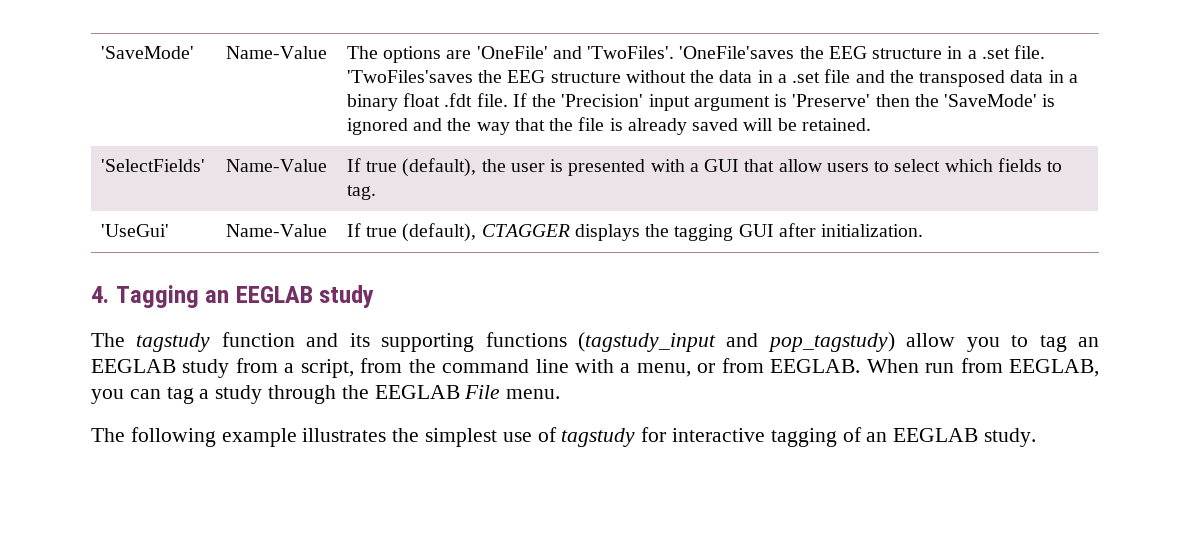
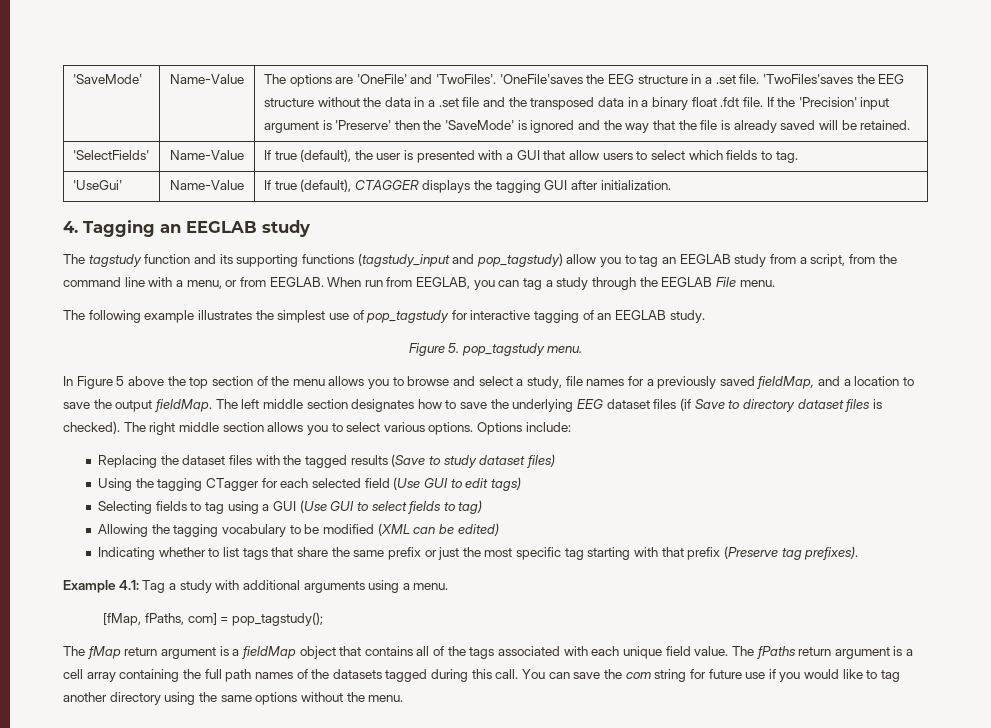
- The following example illustrates the simplest use of tagstudy for interactive tagging of an EEGLAB study.
+ The following example illustrates the simplest use of pop_tagstudy for interactive tagging of an EEGLAB study.
+ Figure 5. pop_tagstudy menu.
+ In Figure 5 above the top section of the menu allows you to browse and select a study, file names for a previously saved fieldMap, and a location to save the output fieldMap. The left middle section designates how to save the underlying EEG dataset files (if Save to directory dataset files is checked). The right middle section allows you to select various options. Options include:
+ Replacing the dataset files with the tagged results (Save to study dataset files)
+ Using the tagging CTagger for each selected field (Use GUI to edit tags)
+ Selecting fields to tag using a GUI (Use GUI to select fields to tag)
+ Allowing the tagging vocabulary to be modified (XML can be edited)
+ Indicating whether to list tags that share the same prefix or just the most specific tag starting with that prefix (Preserve tag prefixes).
+ Example 4.1: Tag a study with additional arguments using a menu.
+ [fMap, fPaths, com] = pop_tagstudy();
+ The fMap return argument is a fieldMap object that contains all of the tags associated with each unique field value. The fPaths return argument is a cell array containing the full path names of the datasets tagged during this call. You can save the com string for future use if you would like to tag another directory using the same options without the menu.

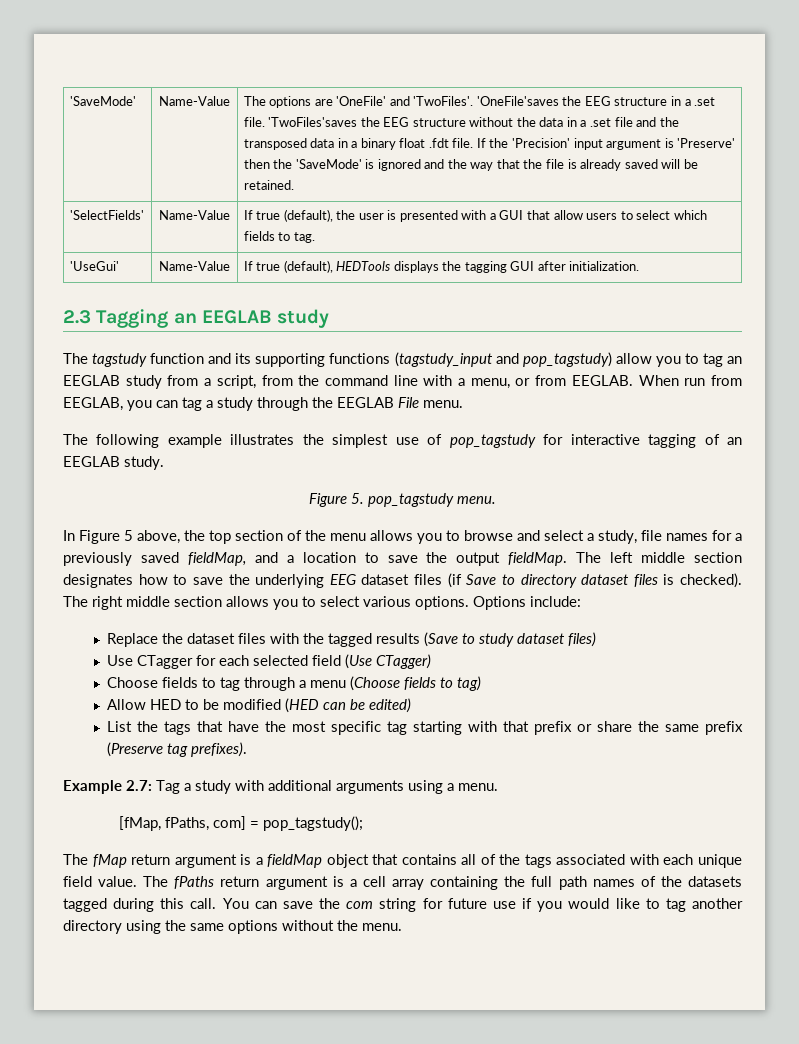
- 'UseGui' | Name-Value | If true (default), CTAGGER displays the tagging GUI after initialization.
+ 'UseGui' | Name-Value | If true (default), HEDTools displays the tagging GUI after initialization.
- 4. Tagging an EEGLAB study
+ 2.3 Tagging an EEGLAB study
- In Figure 5 above the top section of the menu allows you to browse and select a study, file names for a previously saved fieldMap, and a location to save the output fieldMap.
+ In Figure 5 above, the top section of the menu allows you to browse and select a study, file names for a previously saved fieldMap, and a location to save the output fieldMap.
- Replacing the dataset files with the tagged results (Save to study dataset files)
+ Replace the dataset files with the tagged results (Save to study dataset files)
- Using the tagging CTagger for each selected field (Use GUI to edit tags)
- Selecting fields to tag using a GUI (Use GUI to select fields to tag)
+ Use CTagger for each selected field (Use CTagger)
+ Choose fields to tag through a menu (Choose fields to tag)
- Allowing the tagging vocabulary to be modified (XML can be edited)
+ Allow HED to be modified (HED can be edited)
- Indicating whether to list tags that share the same prefix or just the most specific tag starting with that prefix (Preserve tag prefixes).
+ List the tags that have the most specific tag starting with that prefix or share the same prefix (Preserve tag prefixes).
- Example 4.1: Tag a study with additional arguments using a menu.
+ Example 2.7: Tag a study with additional arguments using a menu.

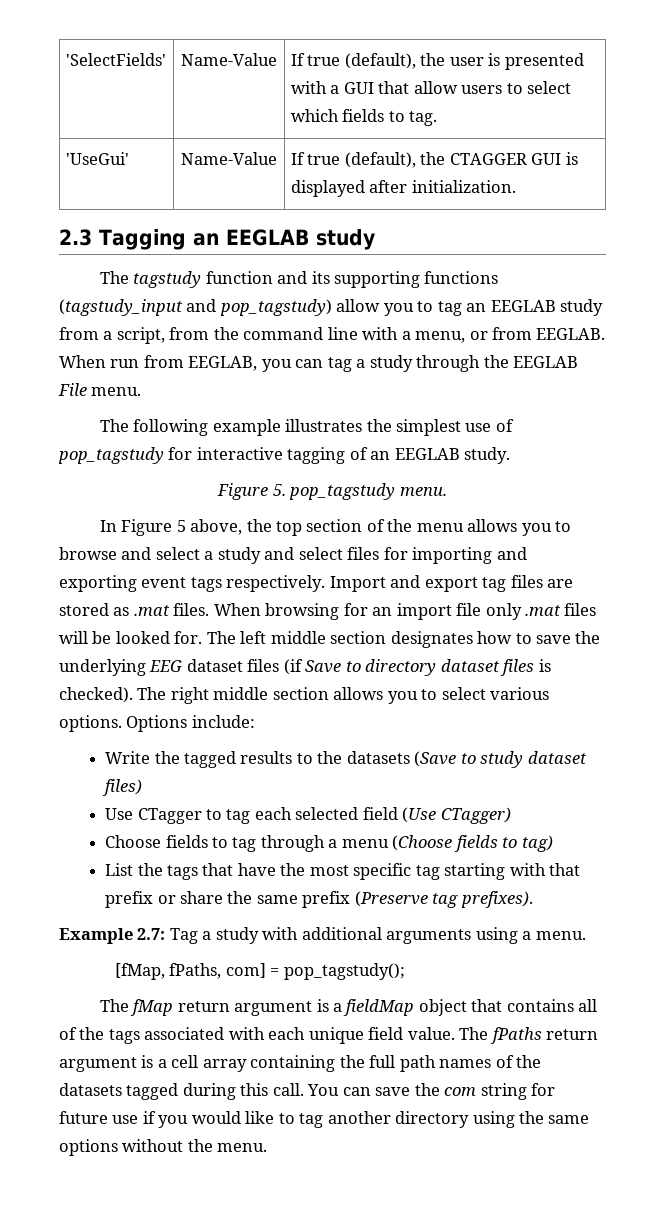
- 'SaveMode' | Name-Value | The options are 'OneFile' and 'TwoFiles'. 'OneFile'saves the EEG structure in a .set file. 'TwoFiles'saves the EEG structure without the data in a .set file and the transposed data in a binary float .fdt file. If the 'Precision' input argument is 'Preserve' then the 'SaveMode' is ignored and the way that the file is already saved will be retained.
- 'UseGui' | Name-Value | If true (default), HEDTools displays the tagging GUI after initialization.
+ 'UseGui' | Name-Value | If true (default), the CTAGGER GUI is displayed after initialization.
- In Figure 5 above, the top section of the menu allows you to browse and select a study, file names for a previously saved fieldMap, and a location to save the output fieldMap.
+ In Figure 5 above, the top section of the menu allows you to browse and select a study and select files for importing and exporting event tags respectively. Import and export tag files are stored as .mat files. When browsing for an import file only .mat files will be looked for.
- Replace the dataset files with the tagged results (Save to study dataset files)
+ Write the tagged results to the datasets (Save to study dataset files)
- Use CTagger for each selected field (Use CTagger)
+ Use CTagger to tag each selected field (Use CTagger)
- Allow HED to be modified (HED can be edited)

